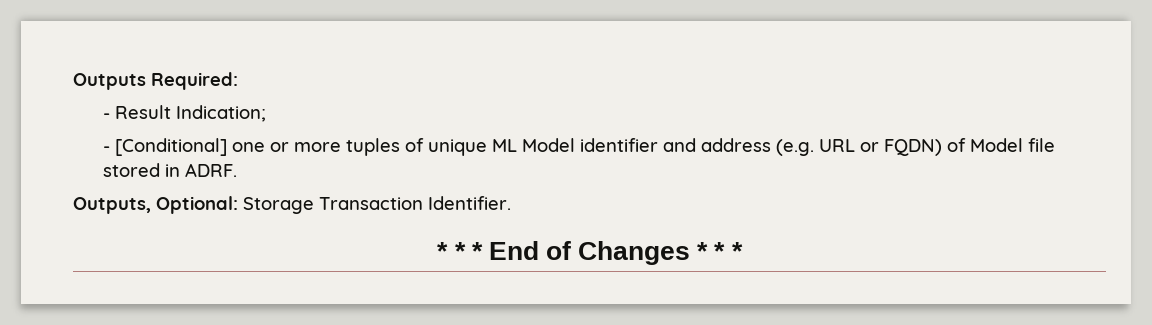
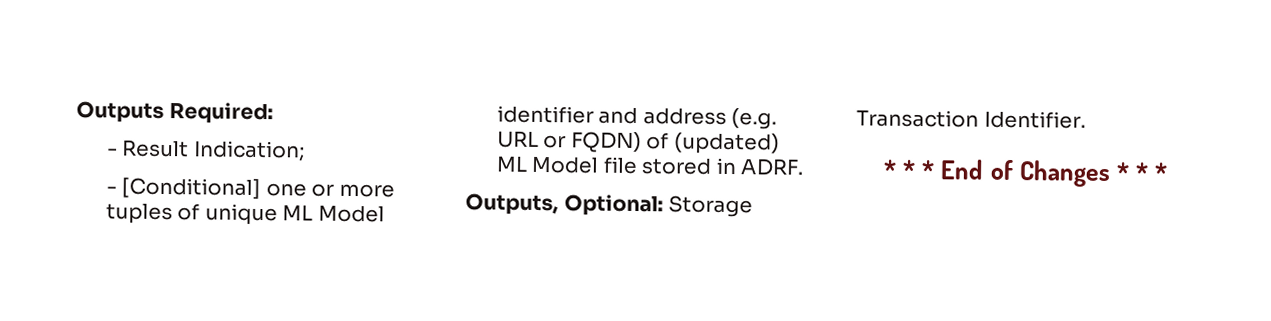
- - [Conditional] one or more tuples of unique ML Model identifier and address (e.g. URL or FQDN) of Model file stored in ADRF.
+ - [Conditional] one or more tuples of unique ML Model identifier and address (e.g. URL or FQDN) of (updated) ML Model file stored in ADRF.

